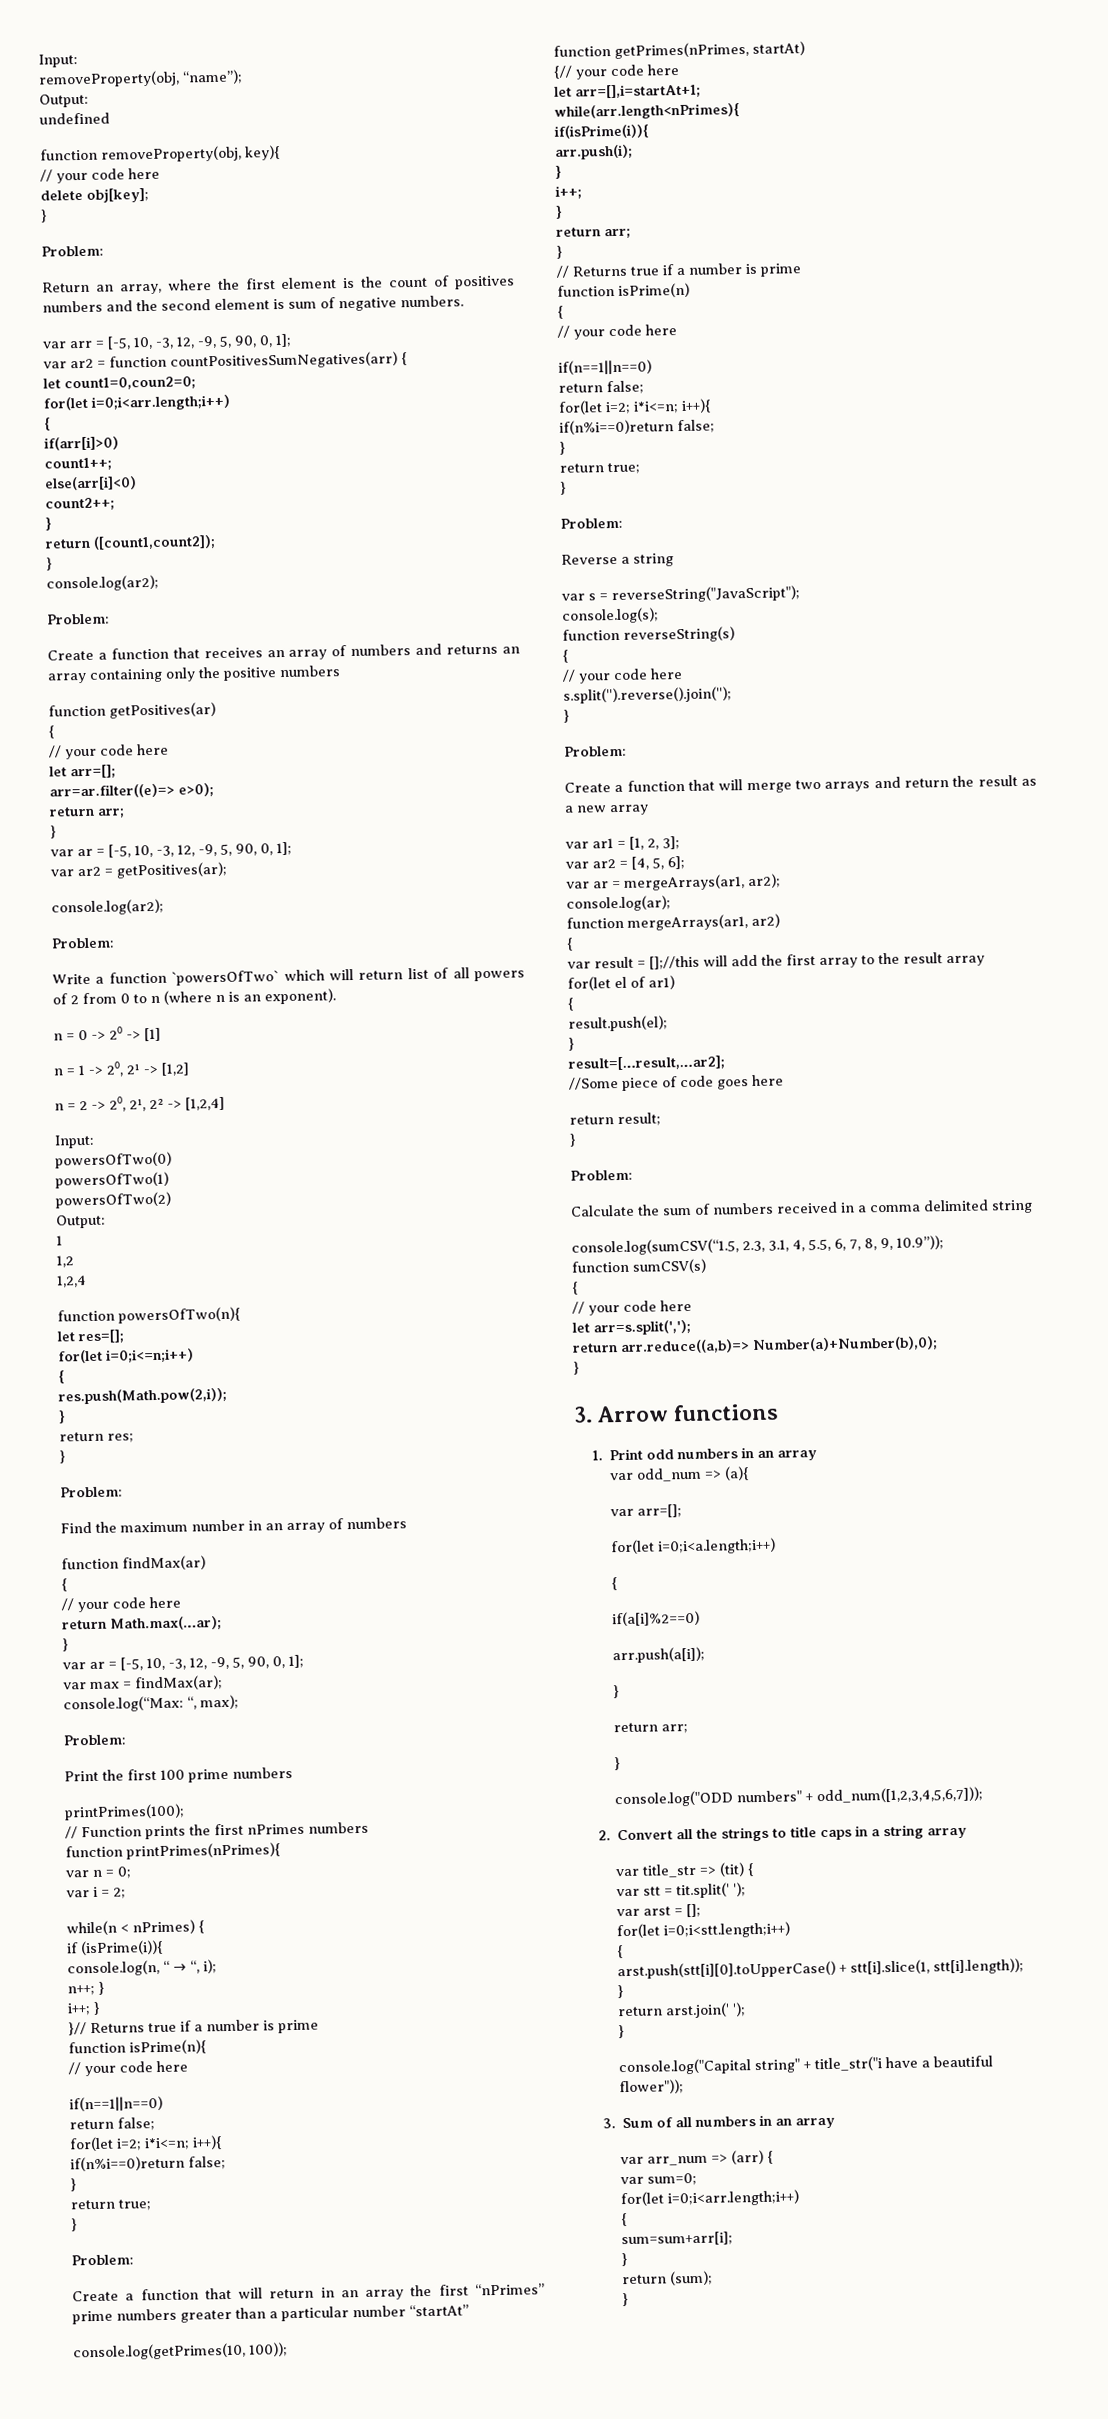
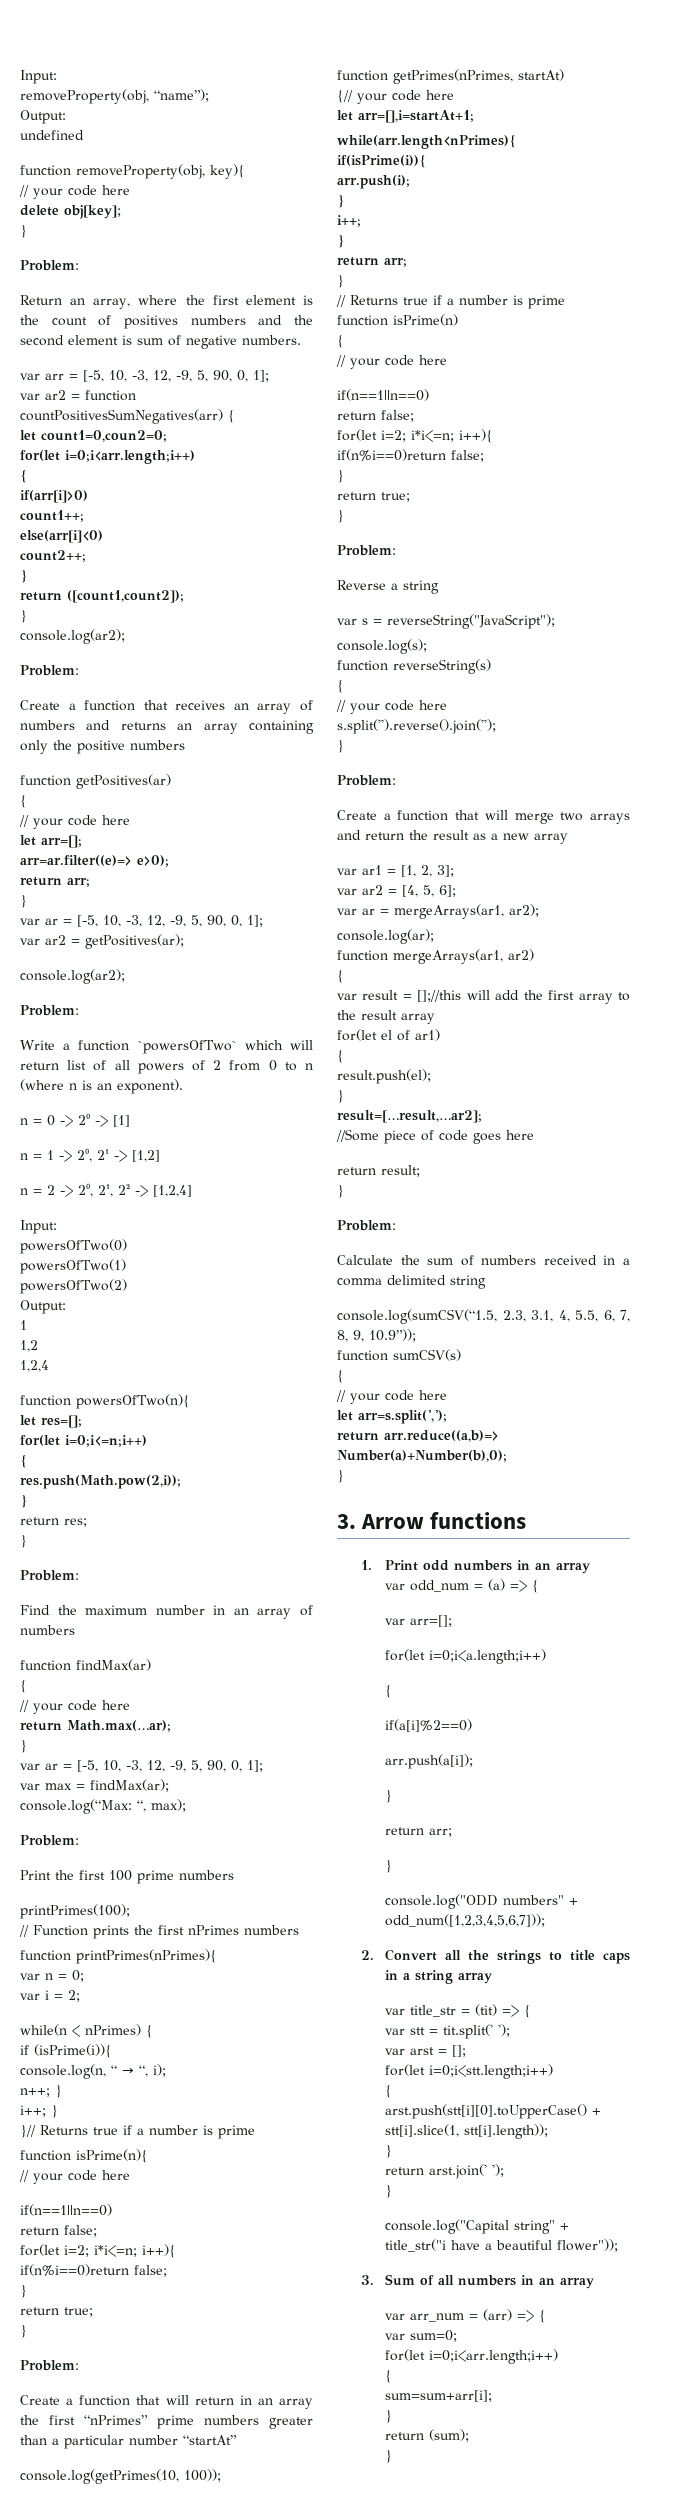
- var odd_num => (a){
+ var odd_num = (a) => {
- var title_str => (tit) {
+ var title_str = (tit) => {
- var arr_num => (arr) {
+ var arr_num = (arr) => {

